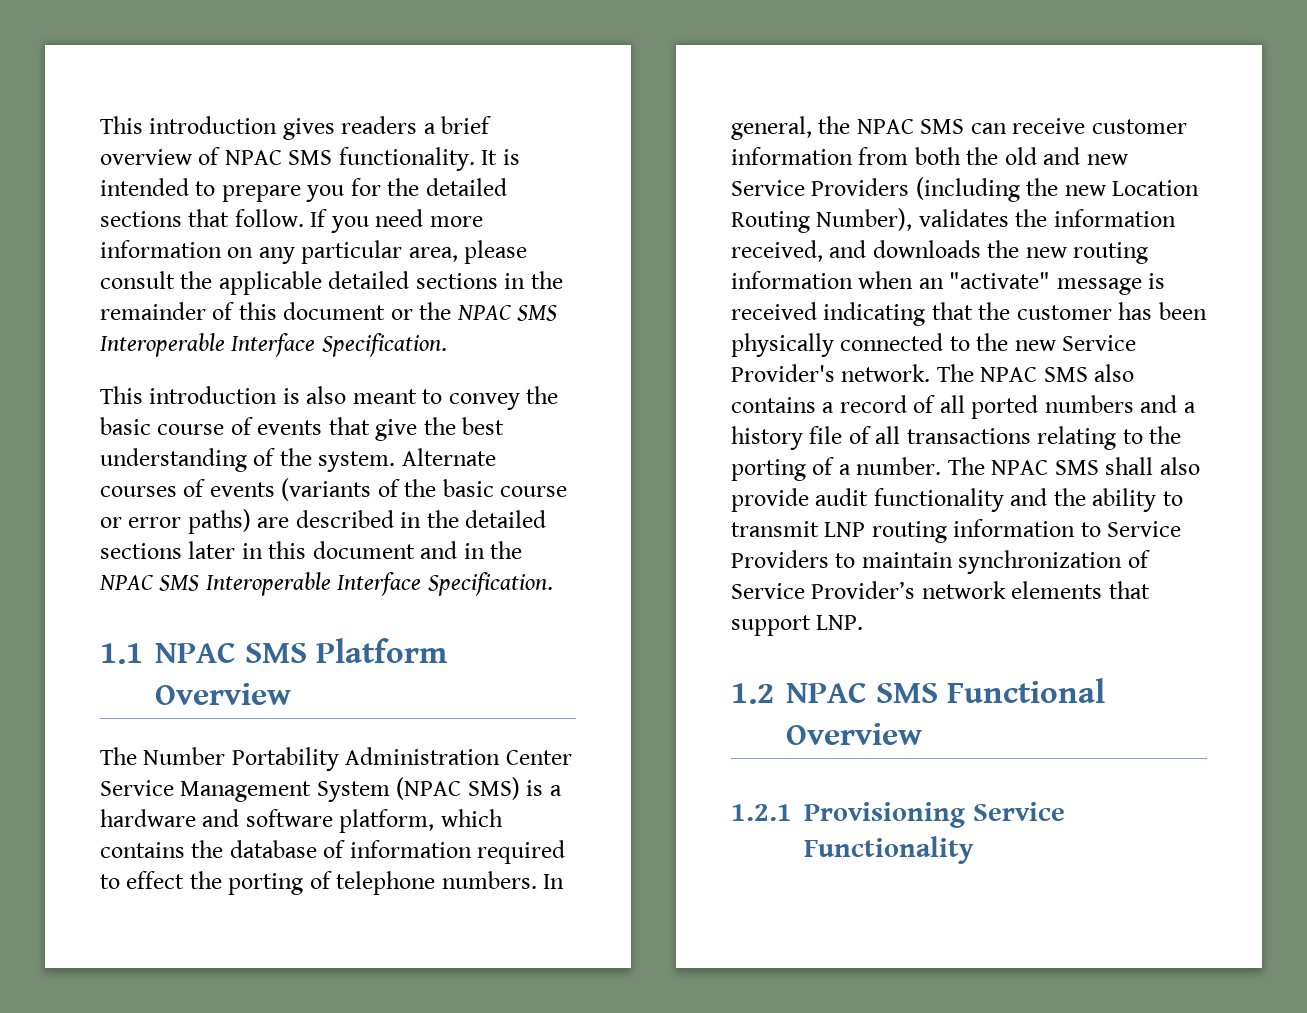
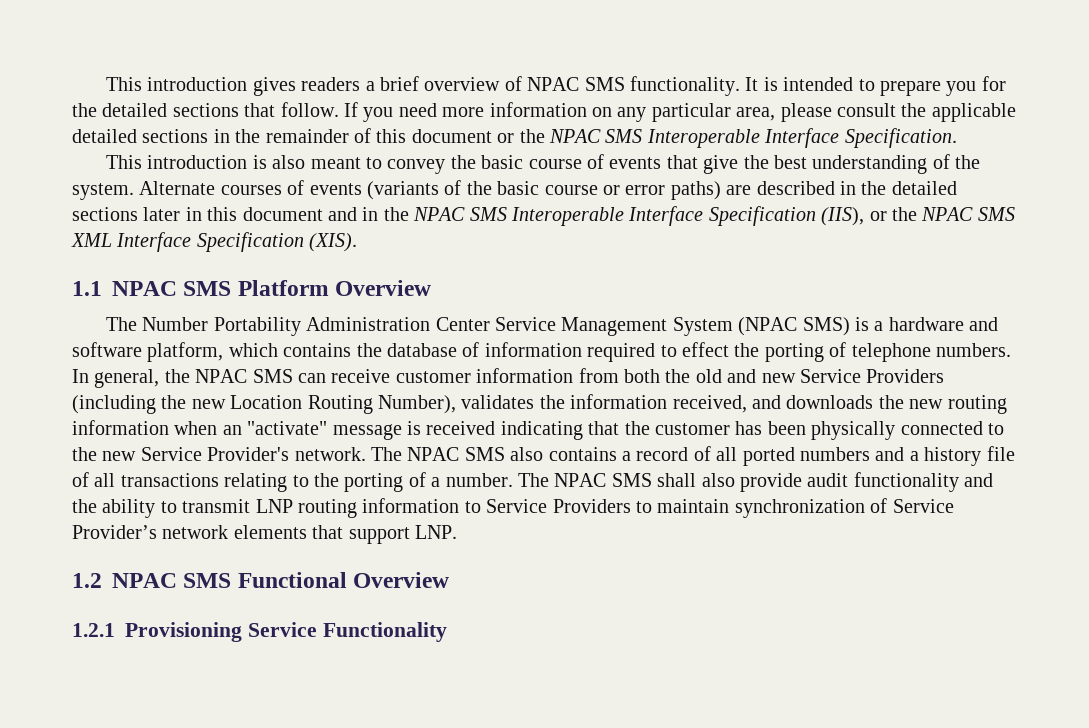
- Alternate courses of events (variants of the basic course or error paths) are described in the detailed sections later in this document and in the NPAC SMS Interoperable Interface Specification.
+ Alternate courses of events (variants of the basic course or error paths) are described in the detailed sections later in this document and in the NPAC SMS Interoperable Interface Specification (IIS), or the NPAC SMS XML Interface Specification (XIS).

